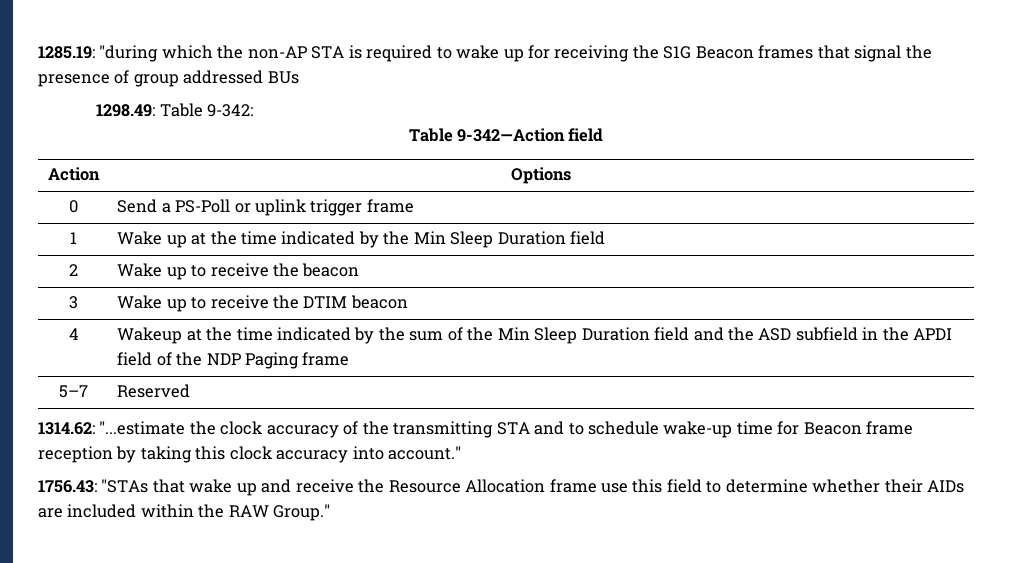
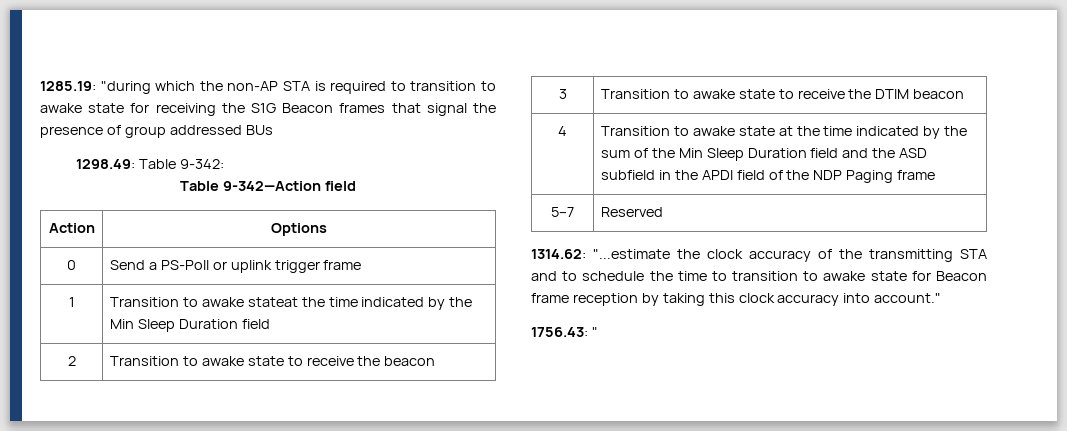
- 1285.19: "during which the non-AP STA is required to wake up for receiving the S1G Beacon frames that signal the presence of group addressed BUs
+ 1285.19: "during which the non-AP STA is required to transition to awake state for receiving the S1G Beacon frames that signal the presence of group addressed BUs
- 1 | Wake up at the time indicated by the Min Sleep Duration field
+ 1 | Transition to awake stateat the time indicated by the Min Sleep Duration field
- 2 | Wake up to receive the beacon
+ 2 | Transition to awake state to receive the beacon
- 3 | Wake up to receive the DTIM beacon
+ 3 | Transition to awake state to receive the DTIM beacon
- 4 | Wakeup at the time indicated by the sum of the Min Sleep Duration field and the ASD subfield in the APDI field of the NDP Paging frame
+ 4 | Transition to awake state at the time indicated by the sum of the Min Sleep Duration field and the ASD subfield in the APDI field of the NDP Paging frame
- 1314.62: "...estimate the clock accuracy of the transmitting STA and to schedule wake-up time for Beacon frame reception by taking this clock accuracy into account."
+ 1314.62: "...estimate the clock accuracy of the transmitting STA and to schedule the time to transition to awake state for Beacon frame reception by taking this clock accuracy into account."
- 1756.43: "STAs that wake up and receive the Resource Allocation frame use this field to determine whether their AIDs are included within the RAW Group."
+ 1756.43: "

